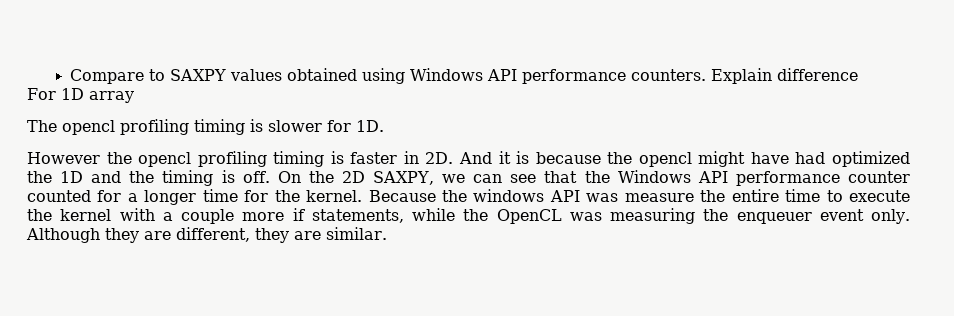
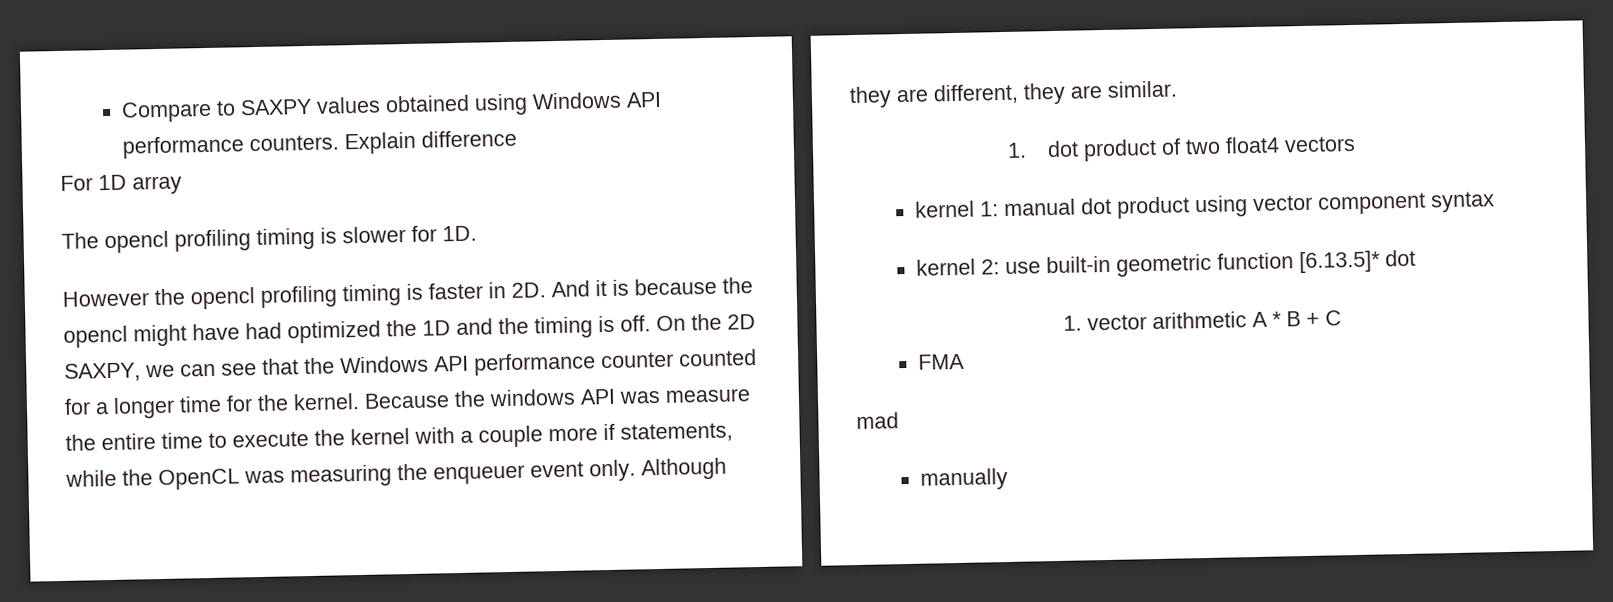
+ 1. dot product of two float4 vectors
+ kernel 1: manual dot product using vector component syntax
+ kernel 2: use built-in geometric function [6.13.5]* dot
+ 1. vector arithmetic A * B + C
+ FMA
+ mad
+ manually

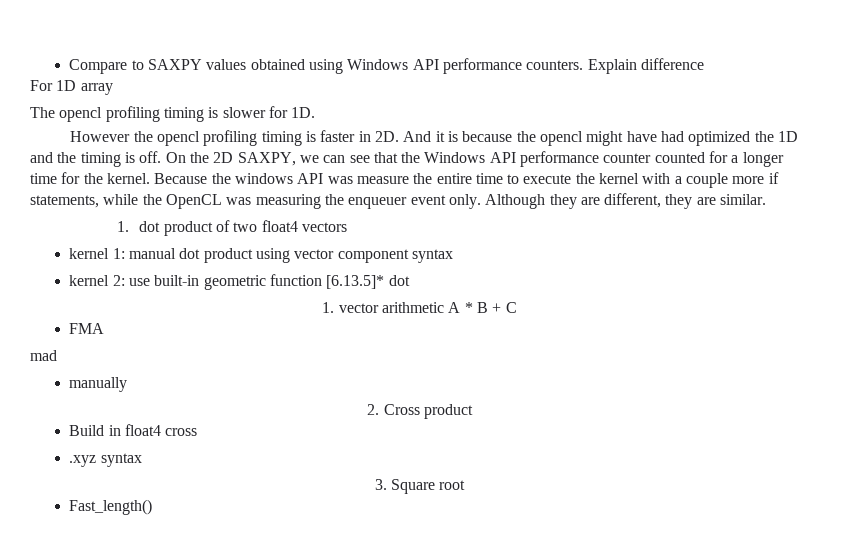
+ 2. Cross product
+ Build in float4 cross
+ .xyz syntax
+ 3. Square root
+ Fast_length()

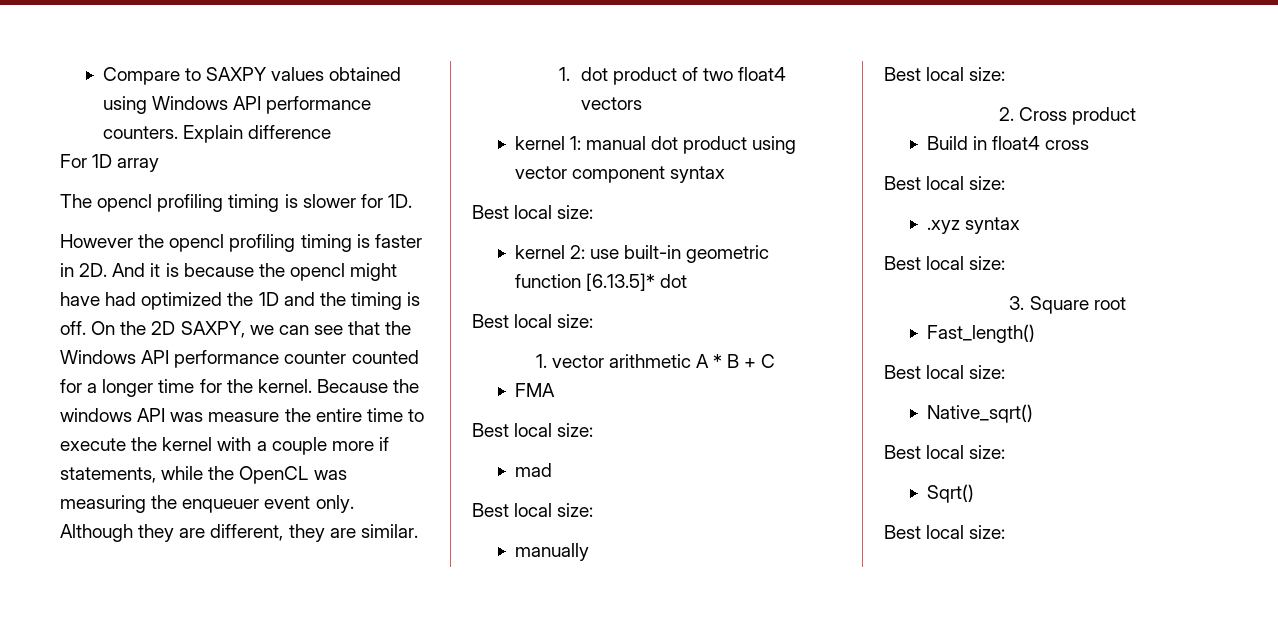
  kernel 1: manual dot product using vector component syntax
+ Best local size:
  kernel 2: use built-in geometric function [6.13.5]* dot
+ Best local size:
  FMA
+ Best local size:
  mad
+ Best local size:
  manually
+ Best local size:
  Build in float4 cross
+ Best local size:
  .xyz syntax
+ Best local size:
  Fast_length()
+ Best local size:
+ Native_sqrt()
+ Best local size:
+ Sqrt()
+ Best local size:

